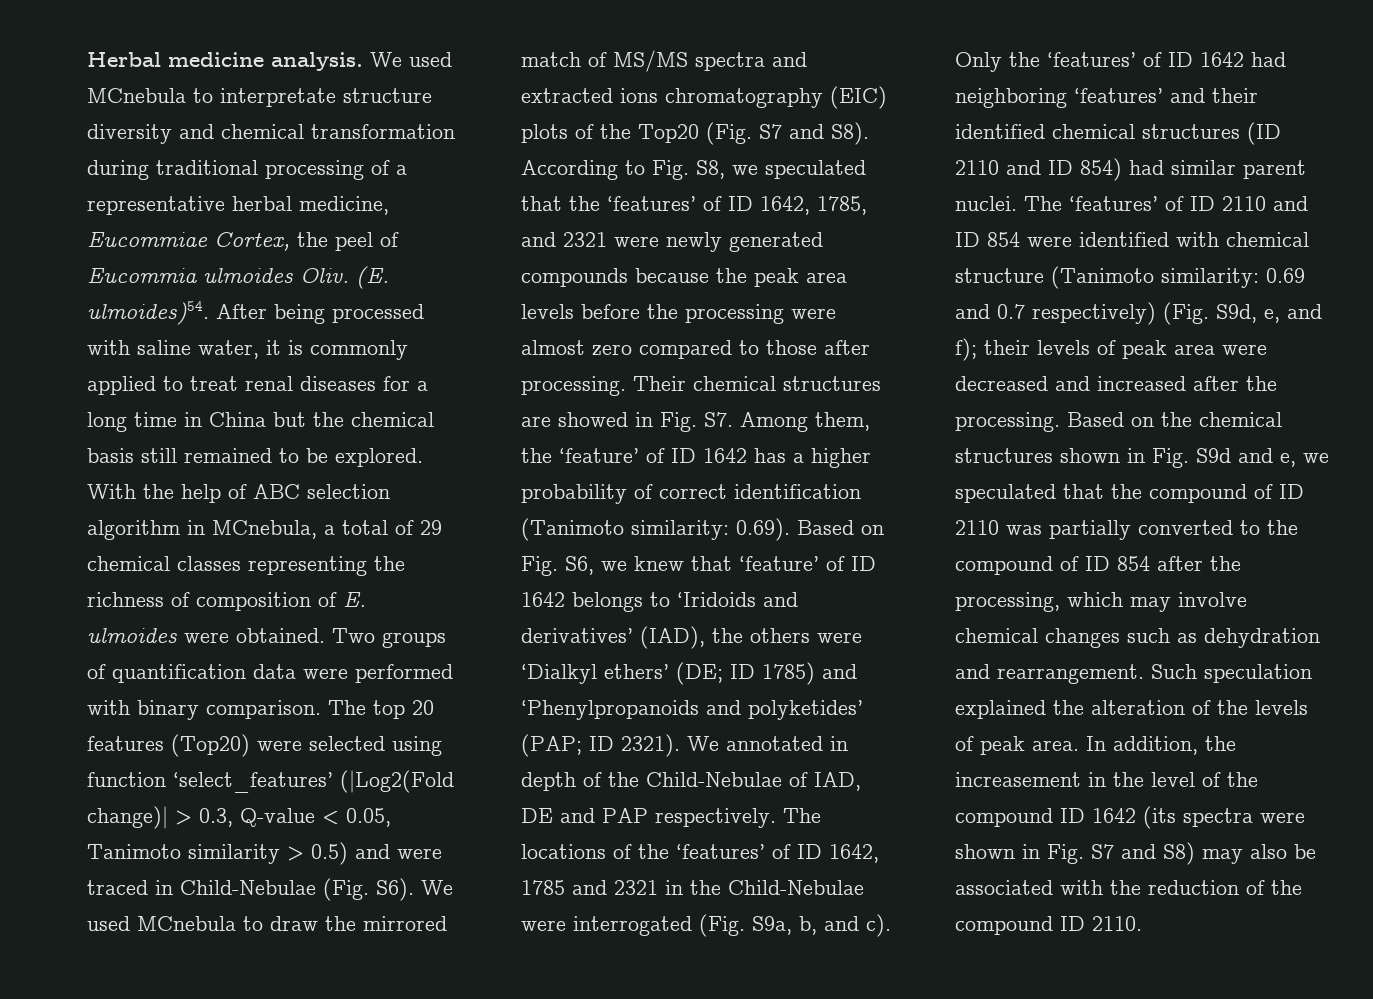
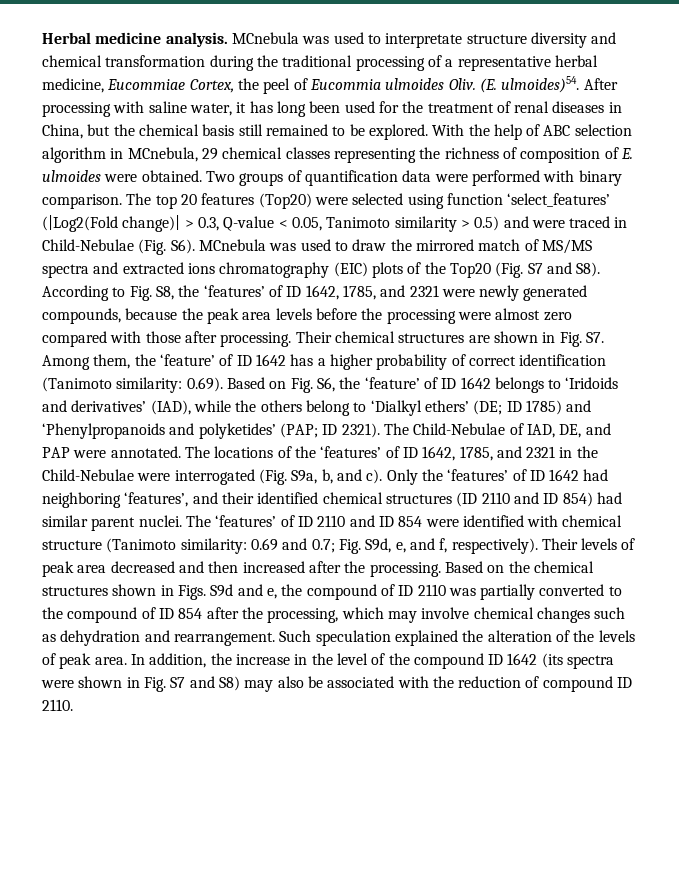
- We used MCnebula to interpretate structure diversity and chemical transformation during traditional processing of a representative herbal medicine, Eucommiae Cortex, the peel of Eucommia ulmoides Oliv.
+ MCnebula was used to interpretate structure diversity and chemical transformation during the traditional processing of a representative herbal medicine, Eucommiae Cortex, the peel of Eucommia ulmoides Oliv.
- After being processed with saline water, it is commonly applied to treat renal diseases for a long time in China but the chemical basis still remained to be explored.
+ After processing with saline water, it has long been used for the treatment of renal diseases in China, but the chemical basis still remained to be explored.
- With the help of ABC selection algorithm in MCnebula, a total of 29 chemical classes representing the richness of composition of E. ulmoides were obtained.
+ With the help of ABC selection algorithm in MCnebula, 29 chemical classes representing the richness of composition of E. ulmoides were obtained.
- The top 20 features (Top20) were selected using function ‘select_features’ (|Log2(Fold change)| > 0.3, Q-value < 0.05, Tanimoto similarity > 0.5) and were traced in Child-Nebulae (Fig. S6). We used MCnebula to draw the mirrored match of MS/MS spectra and extracted ions chromatography (EIC) plots of the Top20 (Fig. S7 and S8). According to Fig. S8, we speculated that the ‘features’ of ID 1642, 1785, and 2321 were newly generated compounds because the peak area levels before the processing were almost zero compared to those after processing.
+ The top 20 features (Top20) were selected using function ‘select_features’ (|Log2(Fold change)| > 0.3, Q-value < 0.05, Tanimoto similarity > 0.5) and were traced in Child-Nebulae (Fig. S6). MCnebula was used to draw the mirrored match of MS/MS spectra and extracted ions chromatography (EIC) plots of the Top20 (Fig. S7 and S8). According to Fig. S8, the ‘features’ of ID 1642, 1785, and 2321 were newly generated compounds, because the peak area levels before the processing were almost zero compared with those after processing.
- Their chemical structures are showed in Fig. S7. Among them, the ‘feature’ of ID 1642 has a higher probability of correct identification (Tanimoto similarity: 0.69). Based on Fig. S6, we knew that ‘feature’ of ID 1642 belongs to ‘Iridoids and derivatives’ (IAD), the others were ‘Dialkyl ethers’ (DE; ID 1785) and ‘Phenylpropanoids and polyketides’ (PAP; ID 2321).
+ Their chemical structures are shown in Fig. S7. Among them, the ‘feature’ of ID 1642 has a higher probability of correct identification (Tanimoto similarity: 0.69). Based on Fig. S6, the ‘feature’ of ID 1642 belongs to ‘Iridoids and derivatives’ (IAD), while the others belong to ‘Dialkyl ethers’ (DE; ID 1785) and ‘Phenylpropanoids and polyketides’ (PAP; ID 2321).
- We annotated in depth of the Child-Nebulae of IAD, DE and PAP respectively.
+ The Child-Nebulae of IAD, DE, and PAP were annotated.
- The locations of the ‘features’ of ID 1642, 1785 and 2321 in the Child-Nebulae were interrogated (Fig. S9a, b, and c).
+ The locations of the ‘features’ of ID 1642, 1785, and 2321 in the Child-Nebulae were interrogated (Fig. S9a, b, and c).
- Only the ‘features’ of ID 1642 had neighboring ‘features’ and their identified chemical structures (ID 2110 and ID 854) had similar parent nuclei.
+ Only the ‘features’ of ID 1642 had neighboring ‘features’, and their identified chemical structures (ID 2110 and ID 854) had similar parent nuclei.
- The ‘features’ of ID 2110 and ID 854 were identified with chemical structure (Tanimoto similarity: 0.69 and 0.7 respectively) (Fig. S9d, e, and f); their levels of peak area were decreased and increased after the processing.
+ The ‘features’ of ID 2110 and ID 854 were identified with chemical structure (Tanimoto similarity: 0.69 and 0.7; Fig. S9d, e, and f, respectively). Their levels of peak area decreased and then increased after the processing.
- Based on the chemical structures shown in Fig. S9d and e, we speculated that the compound of ID 2110 was partially converted to the compound of ID 854 after the processing, which may involve chemical changes such as dehydration and rearrangement.
+ Based on the chemical structures shown in Figs. S9d and e, the compound of ID 2110 was partially converted to the compound of ID 854 after the processing, which may involve chemical changes such as dehydration and rearrangement.
- In addition, the increasement in the level of the compound ID 1642 (its spectra were shown in Fig. S7 and S8) may also be associated with the reduction of the compound ID 2110.
+ In addition, the increase in the level of the compound ID 1642 (its spectra were shown in Fig. S7 and S8) may also be associated with the reduction of compound ID 2110.

